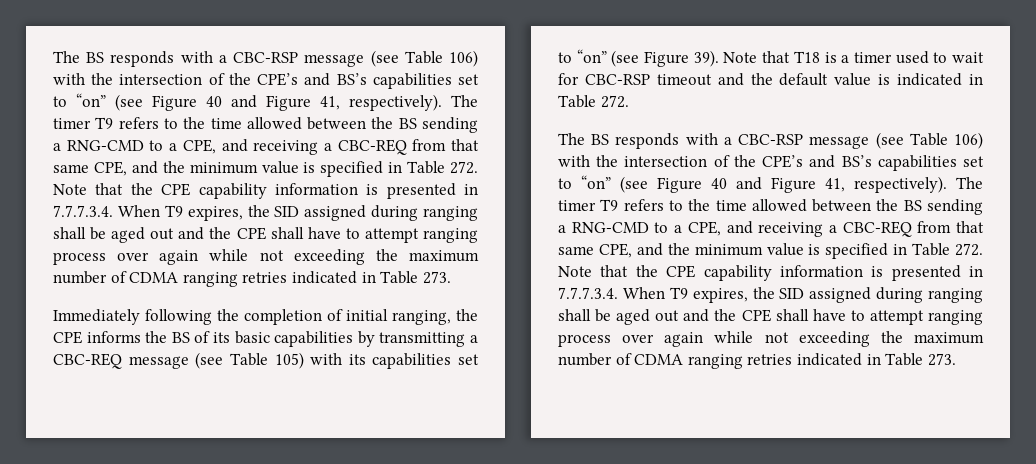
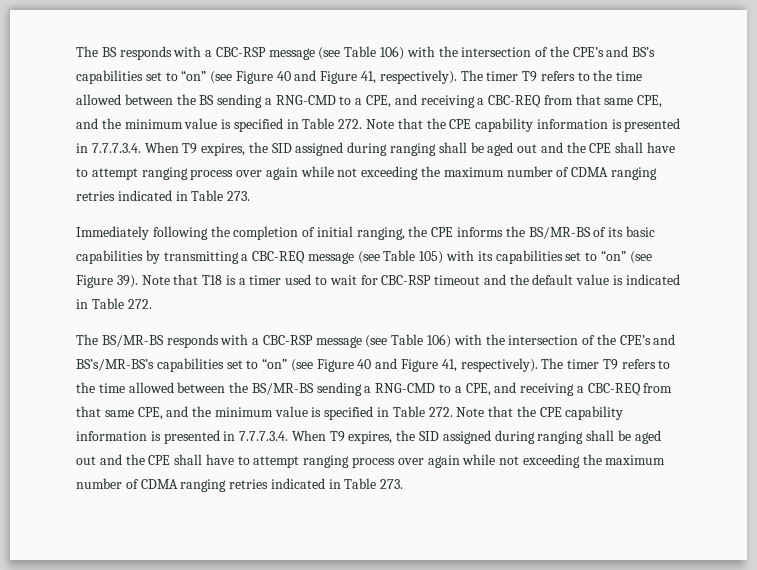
- Immediately following the completion of initial ranging, the CPE informs the BS of its basic capabilities by transmitting a CBC-REQ message (see Table 105) with its capabilities set to “on” (see Figure 39).
+ Immediately following the completion of initial ranging, the CPE informs the BS/MR-BS of its basic capabilities by transmitting a CBC-REQ message (see Table 105) with its capabilities set to “on” (see Figure 39).
  Note that T18 is a timer used to wait for CBC-RSP timeout and the default value is indicated in Table 272.
- The BS responds with a CBC-RSP message (see Table 106) with the intersection of the CPE’s and BS’s capabilities set to “on” (see Figure 40 and Figure 41, respectively). The timer T9 refers to the time allowed between the BS sending a RNG-CMD to a CPE, and receiving a CBC-REQ from that same CPE, and the minimum value is specified in Table 272. Note that the CPE capability information is presented in 7.7.7.3.4. When T9 expires, the SID assigned during ranging shall be aged out and the CPE shall have to attempt ranging process over again while not exceeding the maximum number of CDMA ranging retries indicated in Table 273.
+ The BS/MR-BS responds with a CBC-RSP message (see Table 106) with the intersection of the CPE’s and BS’s/MR-BS’s capabilities set to “on” (see Figure 40 and Figure 41, respectively). The timer T9 refers to the time allowed between the BS/MR-BS sending a RNG-CMD to a CPE, and receiving a CBC-REQ from that same CPE, and the minimum value is specified in Table 272. Note that the CPE capability information is presented in 7.7.7.3.4. When T9 expires, the SID assigned during ranging shall be aged out and the CPE shall have to attempt ranging process over again while not exceeding the maximum number of CDMA ranging retries indicated in Table 273.

